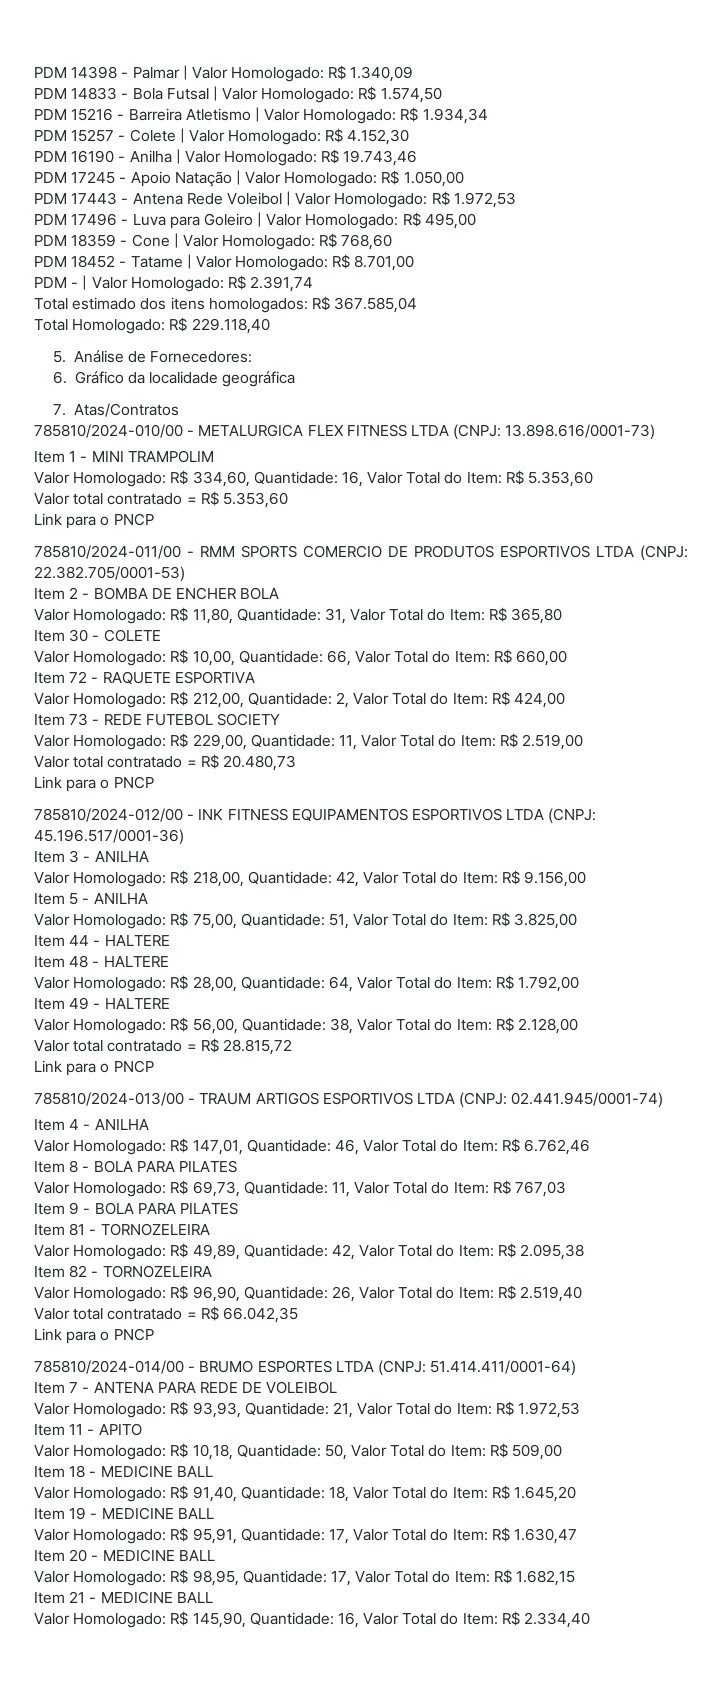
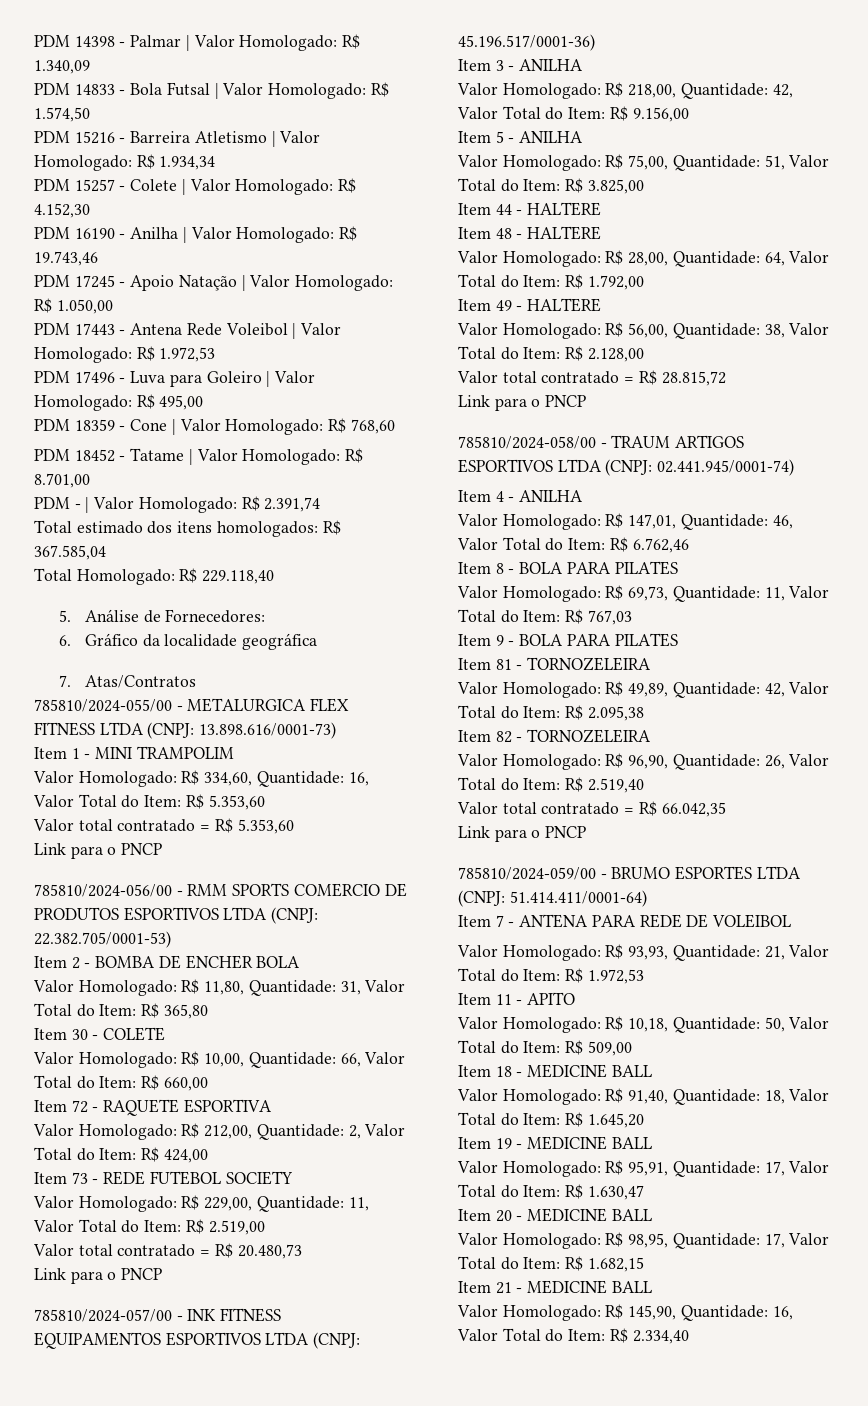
- 785810/2024-010/00 - METALURGICA FLEX FITNESS LTDA (CNPJ: 13.898.616/0001-73)
+ 785810/2024-055/00 - METALURGICA FLEX FITNESS LTDA (CNPJ: 13.898.616/0001-73)
- 785810/2024-011/00 - RMM SPORTS COMERCIO DE PRODUTOS ESPORTIVOS LTDA (CNPJ: 22.382.705/0001-53)
+ 785810/2024-056/00 - RMM SPORTS COMERCIO DE PRODUTOS ESPORTIVOS LTDA (CNPJ: 22.382.705/0001-53)
- 785810/2024-012/00 - INK FITNESS EQUIPAMENTOS ESPORTIVOS LTDA (CNPJ: 45.196.517/0001-36)
+ 785810/2024-057/00 - INK FITNESS EQUIPAMENTOS ESPORTIVOS LTDA (CNPJ: 45.196.517/0001-36)
- 785810/2024-013/00 - TRAUM ARTIGOS ESPORTIVOS LTDA (CNPJ: 02.441.945/0001-74)
+ 785810/2024-058/00 - TRAUM ARTIGOS ESPORTIVOS LTDA (CNPJ: 02.441.945/0001-74)
- 785810/2024-014/00 - BRUMO ESPORTES LTDA (CNPJ: 51.414.411/0001-64)
+ 785810/2024-059/00 - BRUMO ESPORTES LTDA (CNPJ: 51.414.411/0001-64)

